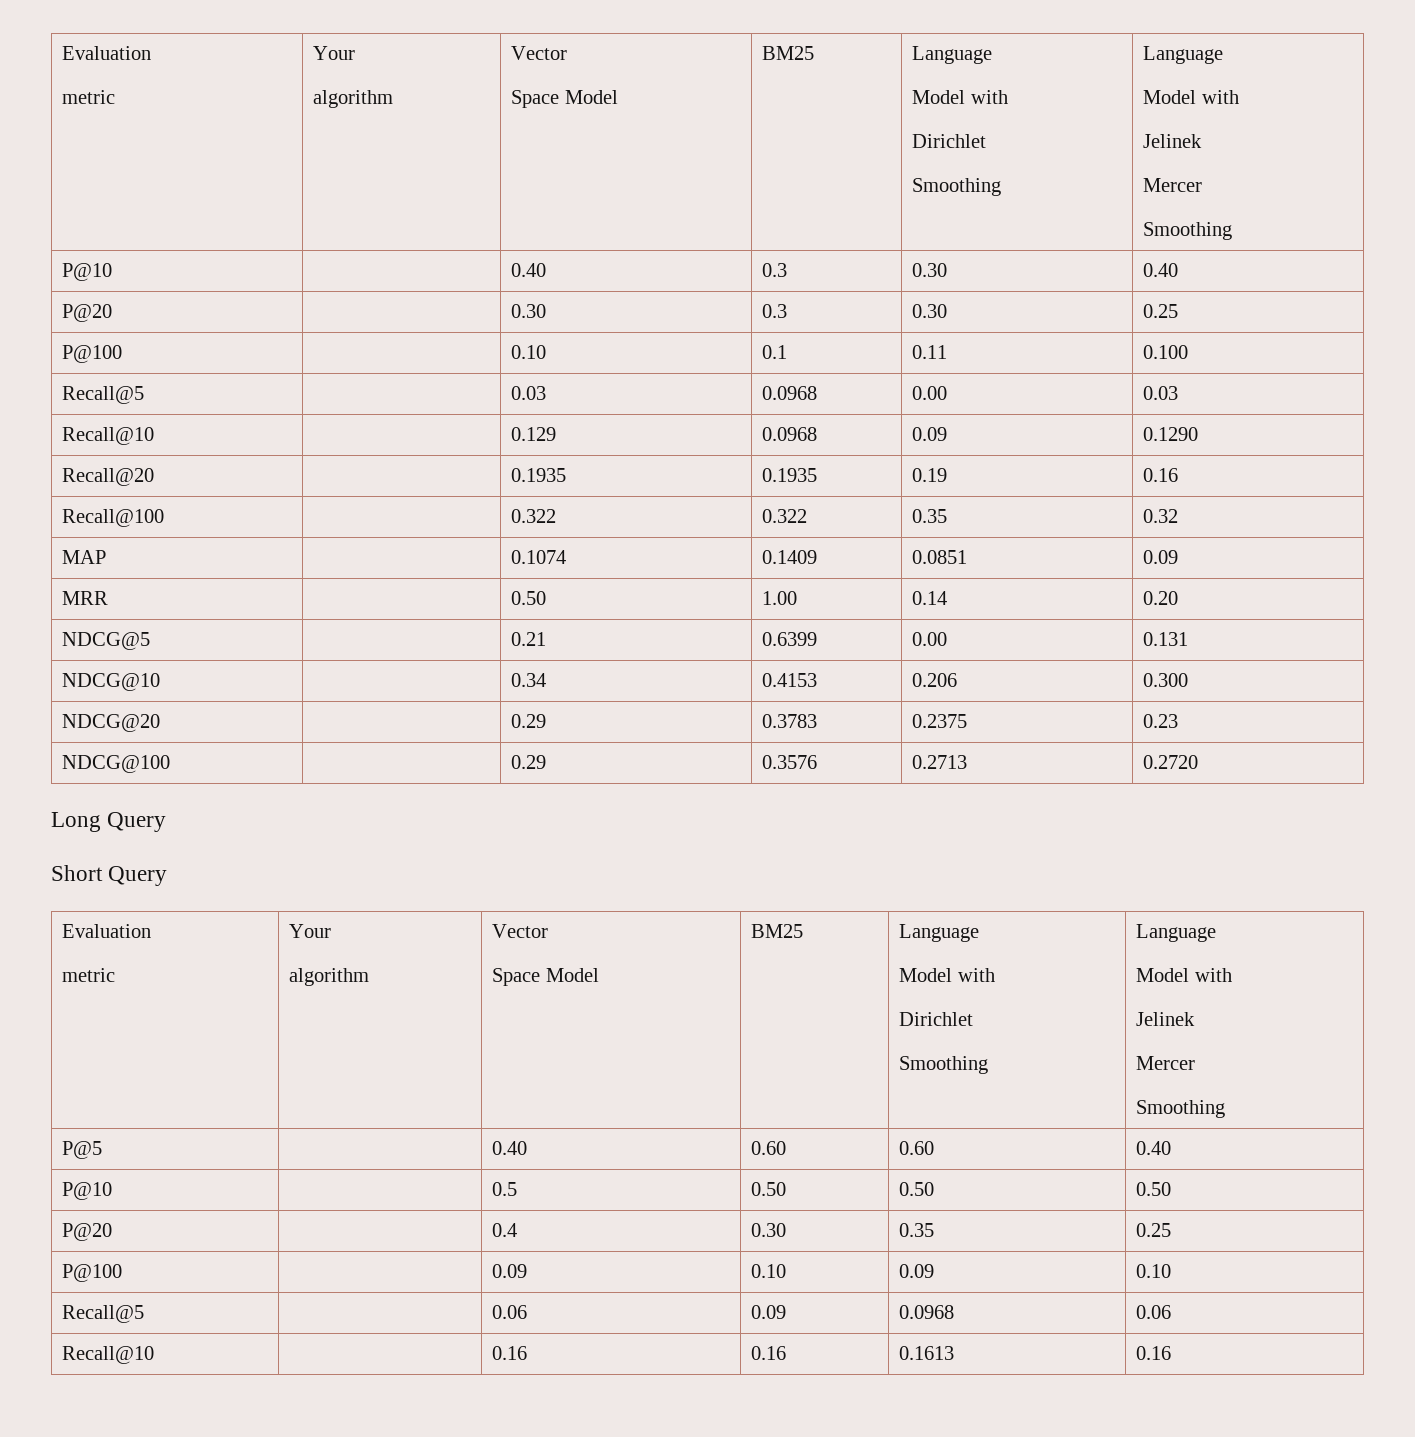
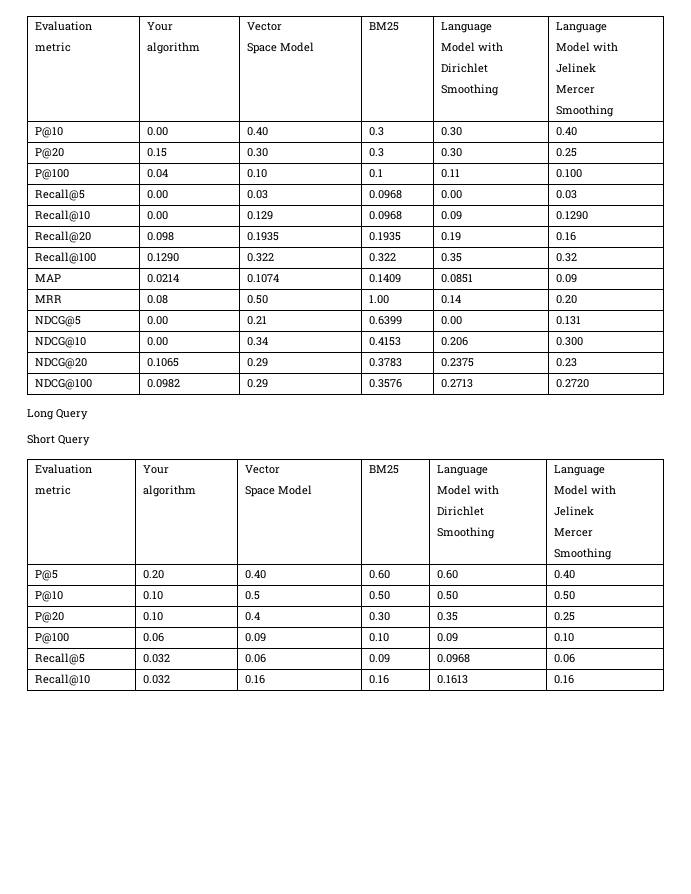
- P@10 | | 0.40 | 0.3 | 0.30 | 0.40
+ P@10 | 0.00 | 0.40 | 0.3 | 0.30 | 0.40
- P@20 | | 0.30 | 0.3 | 0.30 | 0.25
+ P@20 | 0.15 | 0.30 | 0.3 | 0.30 | 0.25
- P@100 | | 0.10 | 0.1 | 0.11 | 0.100
+ P@100 | 0.04 | 0.10 | 0.1 | 0.11 | 0.100
- Recall@5 | | 0.03 | 0.0968 | 0.00 | 0.03
+ Recall@5 | 0.00 | 0.03 | 0.0968 | 0.00 | 0.03
- Recall@10 | | 0.129 | 0.0968 | 0.09 | 0.1290
+ Recall@10 | 0.00 | 0.129 | 0.0968 | 0.09 | 0.1290
- Recall@20 | | 0.1935 | 0.1935 | 0.19 | 0.16
+ Recall@20 | 0.098 | 0.1935 | 0.1935 | 0.19 | 0.16
- Recall@100 | | 0.322 | 0.322 | 0.35 | 0.32
+ Recall@100 | 0.1290 | 0.322 | 0.322 | 0.35 | 0.32
- MAP | | 0.1074 | 0.1409 | 0.0851 | 0.09
+ MAP | 0.0214 | 0.1074 | 0.1409 | 0.0851 | 0.09
- MRR | | 0.50 | 1.00 | 0.14 | 0.20
+ MRR | 0.08 | 0.50 | 1.00 | 0.14 | 0.20
- NDCG@5 | | 0.21 | 0.6399 | 0.00 | 0.131
+ NDCG@5 | 0.00 | 0.21 | 0.6399 | 0.00 | 0.131
- NDCG@10 | | 0.34 | 0.4153 | 0.206 | 0.300
+ NDCG@10 | 0.00 | 0.34 | 0.4153 | 0.206 | 0.300
- NDCG@20 | | 0.29 | 0.3783 | 0.2375 | 0.23
+ NDCG@20 | 0.1065 | 0.29 | 0.3783 | 0.2375 | 0.23
- NDCG@100 | | 0.29 | 0.3576 | 0.2713 | 0.2720
+ NDCG@100 | 0.0982 | 0.29 | 0.3576 | 0.2713 | 0.2720
- P@5 | | 0.40 | 0.60 | 0.60 | 0.40
+ P@5 | 0.20 | 0.40 | 0.60 | 0.60 | 0.40
- P@10 | | 0.5 | 0.50 | 0.50 | 0.50
+ P@10 | 0.10 | 0.5 | 0.50 | 0.50 | 0.50
- P@20 | | 0.4 | 0.30 | 0.35 | 0.25
+ P@20 | 0.10 | 0.4 | 0.30 | 0.35 | 0.25
- P@100 | | 0.09 | 0.10 | 0.09 | 0.10
+ P@100 | 0.06 | 0.09 | 0.10 | 0.09 | 0.10
- Recall@5 | | 0.06 | 0.09 | 0.0968 | 0.06
+ Recall@5 | 0.032 | 0.06 | 0.09 | 0.0968 | 0.06
- Recall@10 | | 0.16 | 0.16 | 0.1613 | 0.16
+ Recall@10 | 0.032 | 0.16 | 0.16 | 0.1613 | 0.16

